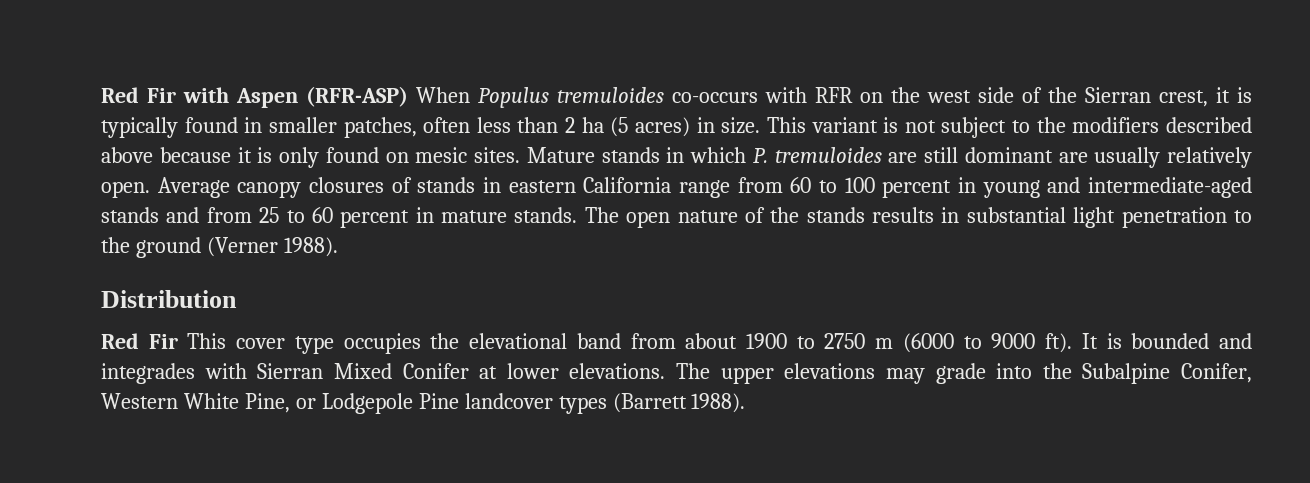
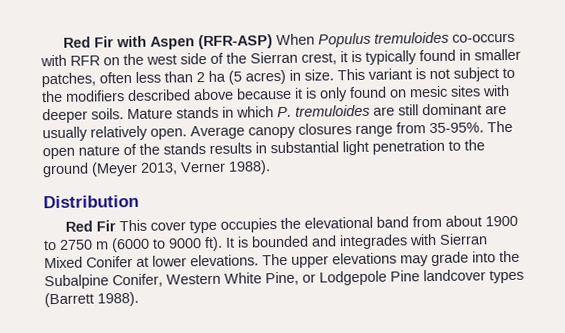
- This variant is not subject to the modifiers described above because it is only found on mesic sites.
+ This variant is not subject to the modifiers described above because it is only found on mesic sites with deeper soils.
- Average canopy closures of stands in eastern California range from 60 to 100 percent in young and intermediate-aged stands and from 25 to 60 percent in mature stands.
+ Average canopy closures range from 35-95%.
- The open nature of the stands results in substantial light penetration to the ground (Verner 1988).
+ The open nature of the stands results in substantial light penetration to the ground (Meyer 2013, Verner 1988).

